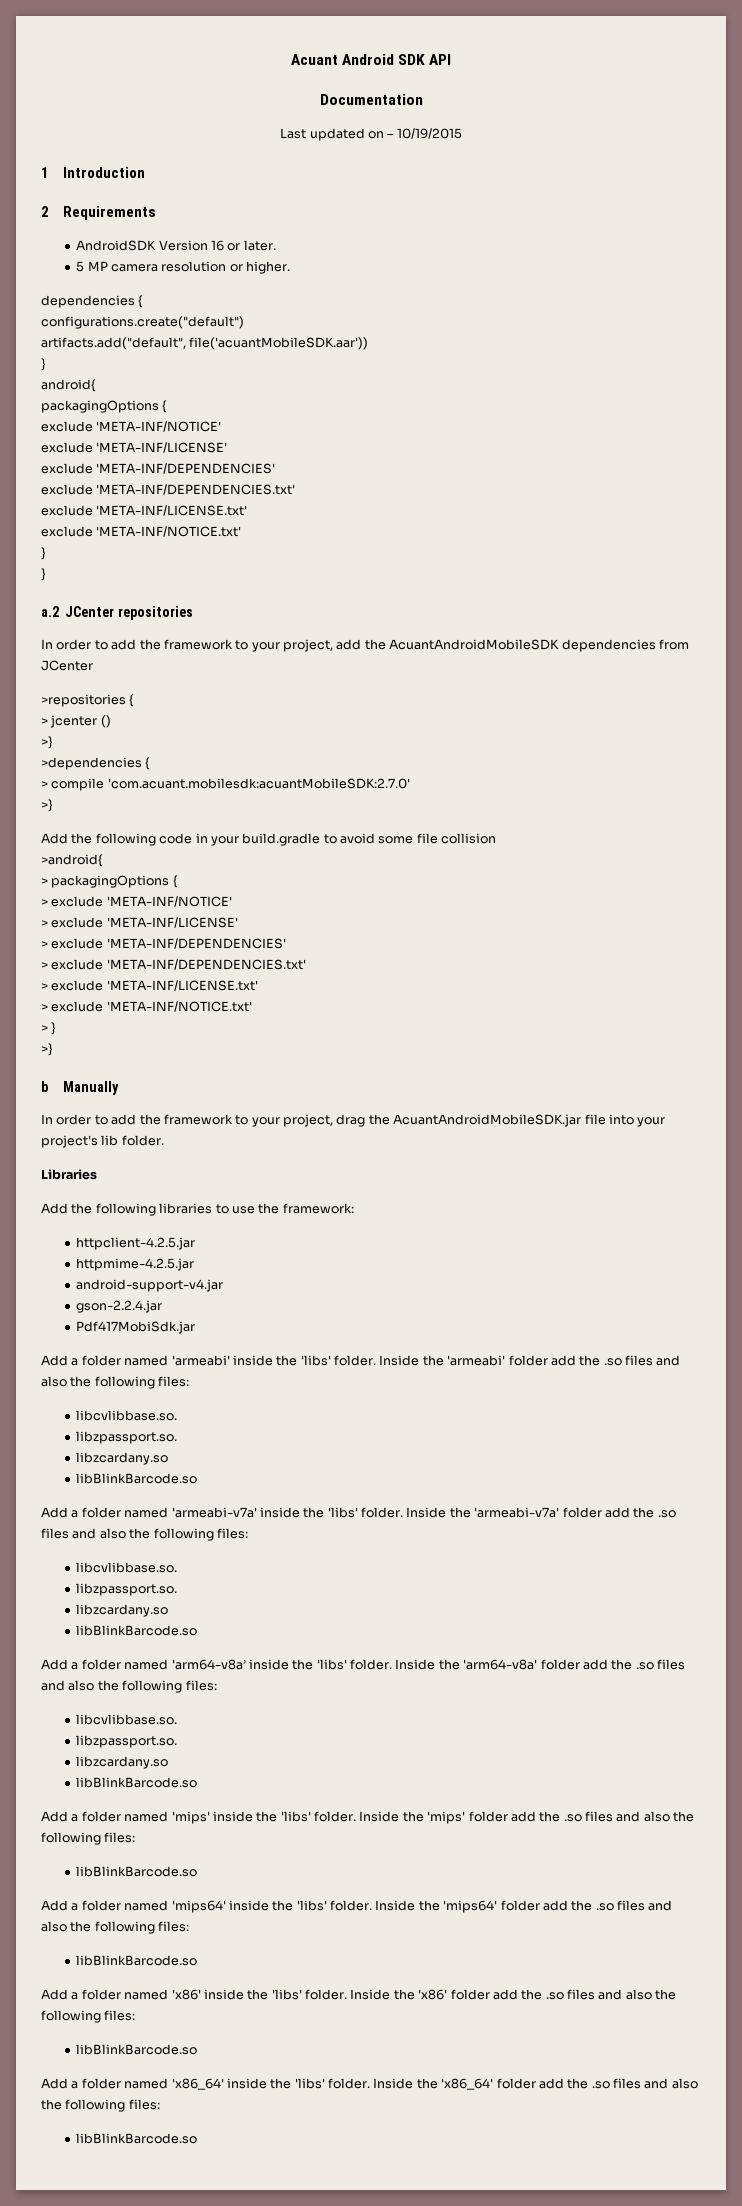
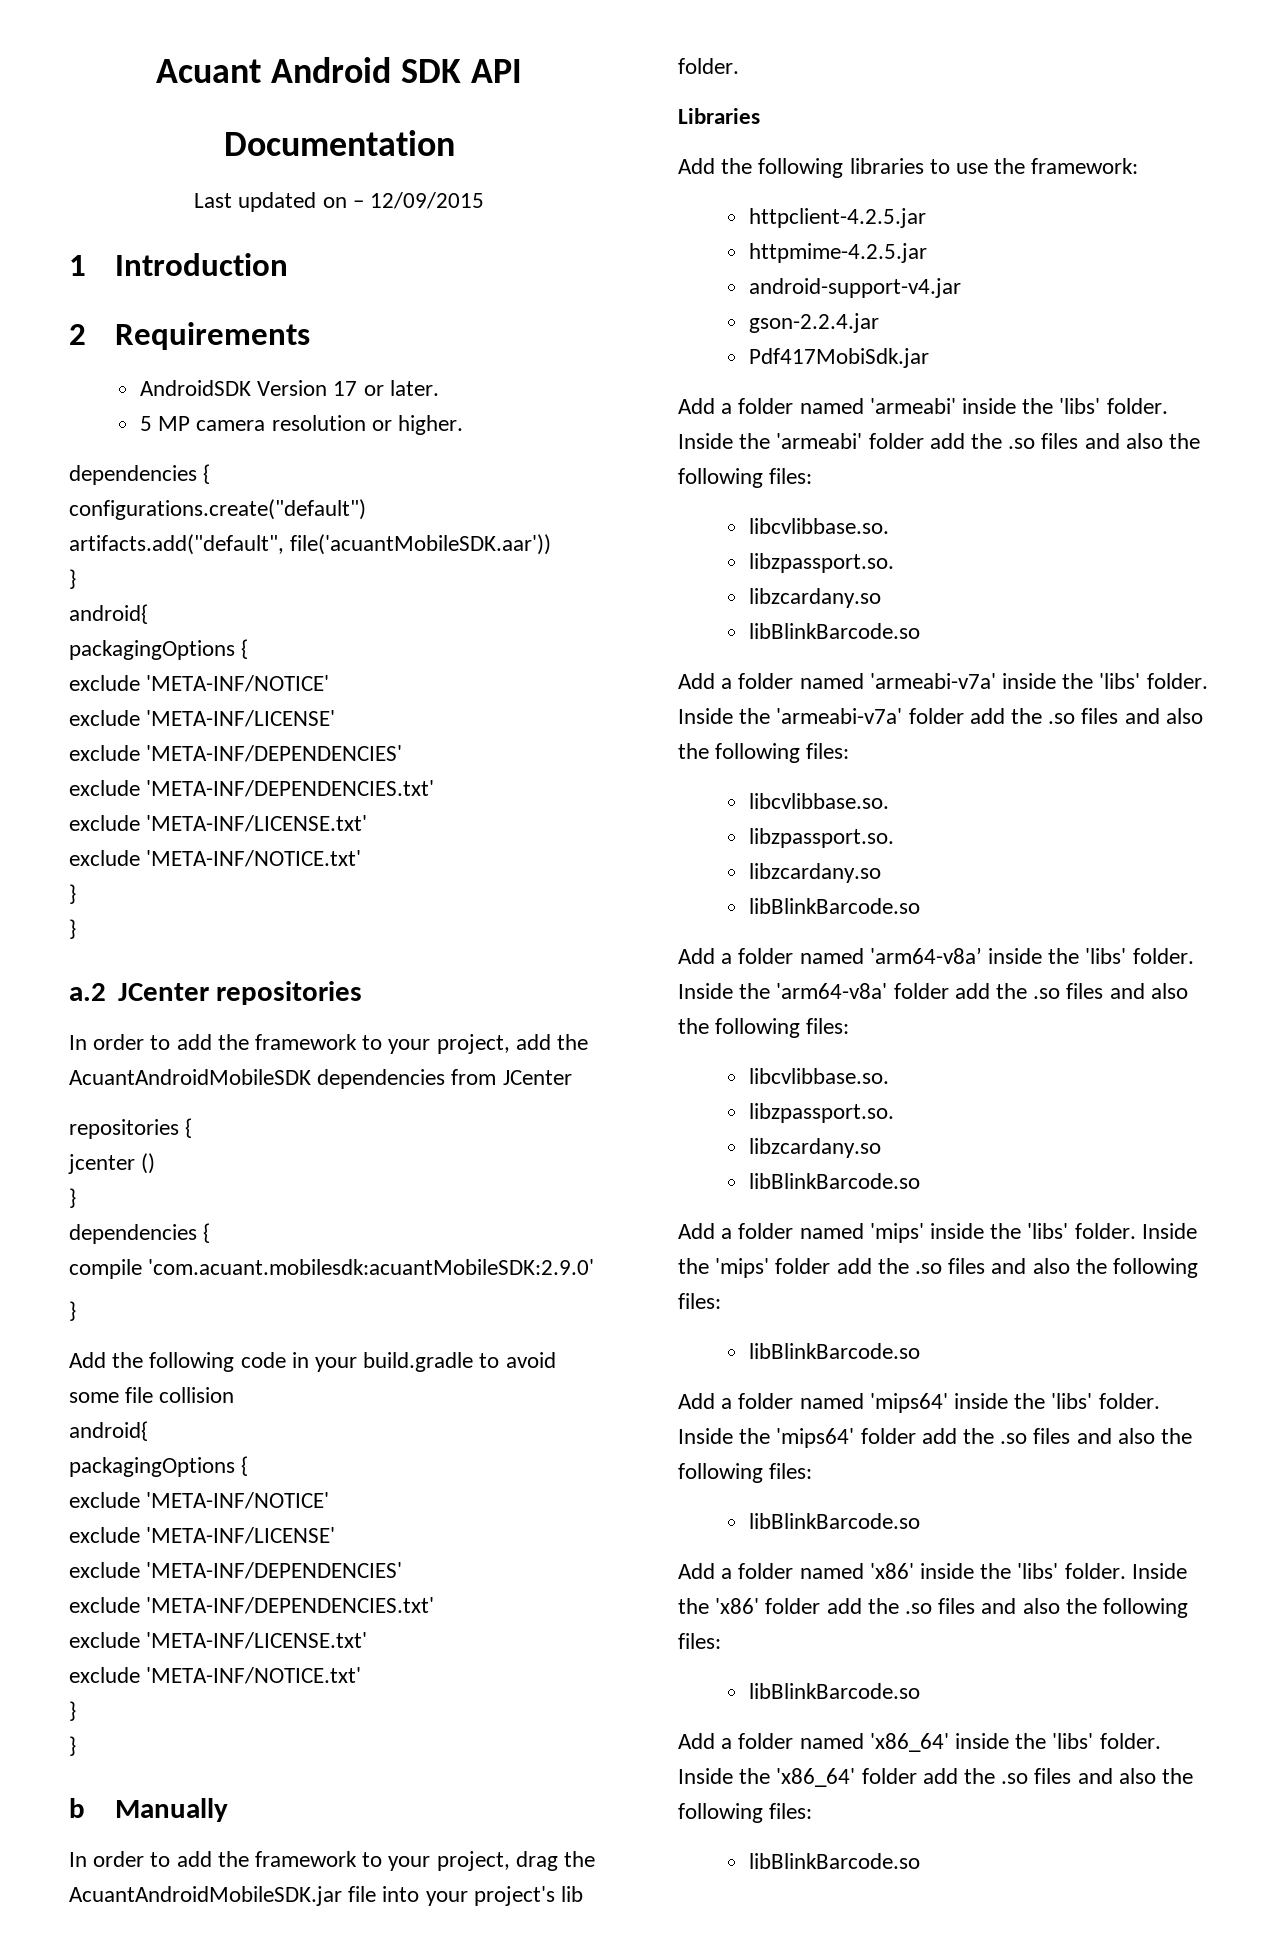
- Last updated on – 10/19/2015
+ Last updated on – 12/09/2015
- AndroidSDK Version 16 or later.
+ AndroidSDK Version 17 or later.
- >repositories {
- > jcenter ()
- >}
- >dependencies {
- > compile 'com.acuant.mobilesdk:acuantMobileSDK:2.7.0'
- >}
+ repositories {
+ jcenter ()
+ }
+ dependencies {
+ compile 'com.acuant.mobilesdk:acuantMobileSDK:2.9.0'
+ }
  Add the following code in your build.gradle to avoid some file collision
- >android{
- > packagingOptions {
- > exclude 'META-INF/NOTICE'
- > exclude 'META-INF/LICENSE'
- > exclude 'META-INF/DEPENDENCIES'
- > exclude 'META-INF/DEPENDENCIES.txt'
- > exclude 'META-INF/LICENSE.txt'
- > exclude 'META-INF/NOTICE.txt'
- > }
- >}
+ android{
+ packagingOptions {
+ exclude 'META-INF/NOTICE'
+ exclude 'META-INF/LICENSE'
+ exclude 'META-INF/DEPENDENCIES'
+ exclude 'META-INF/DEPENDENCIES.txt'
+ exclude 'META-INF/LICENSE.txt'
+ exclude 'META-INF/NOTICE.txt'
+ }
+ }

